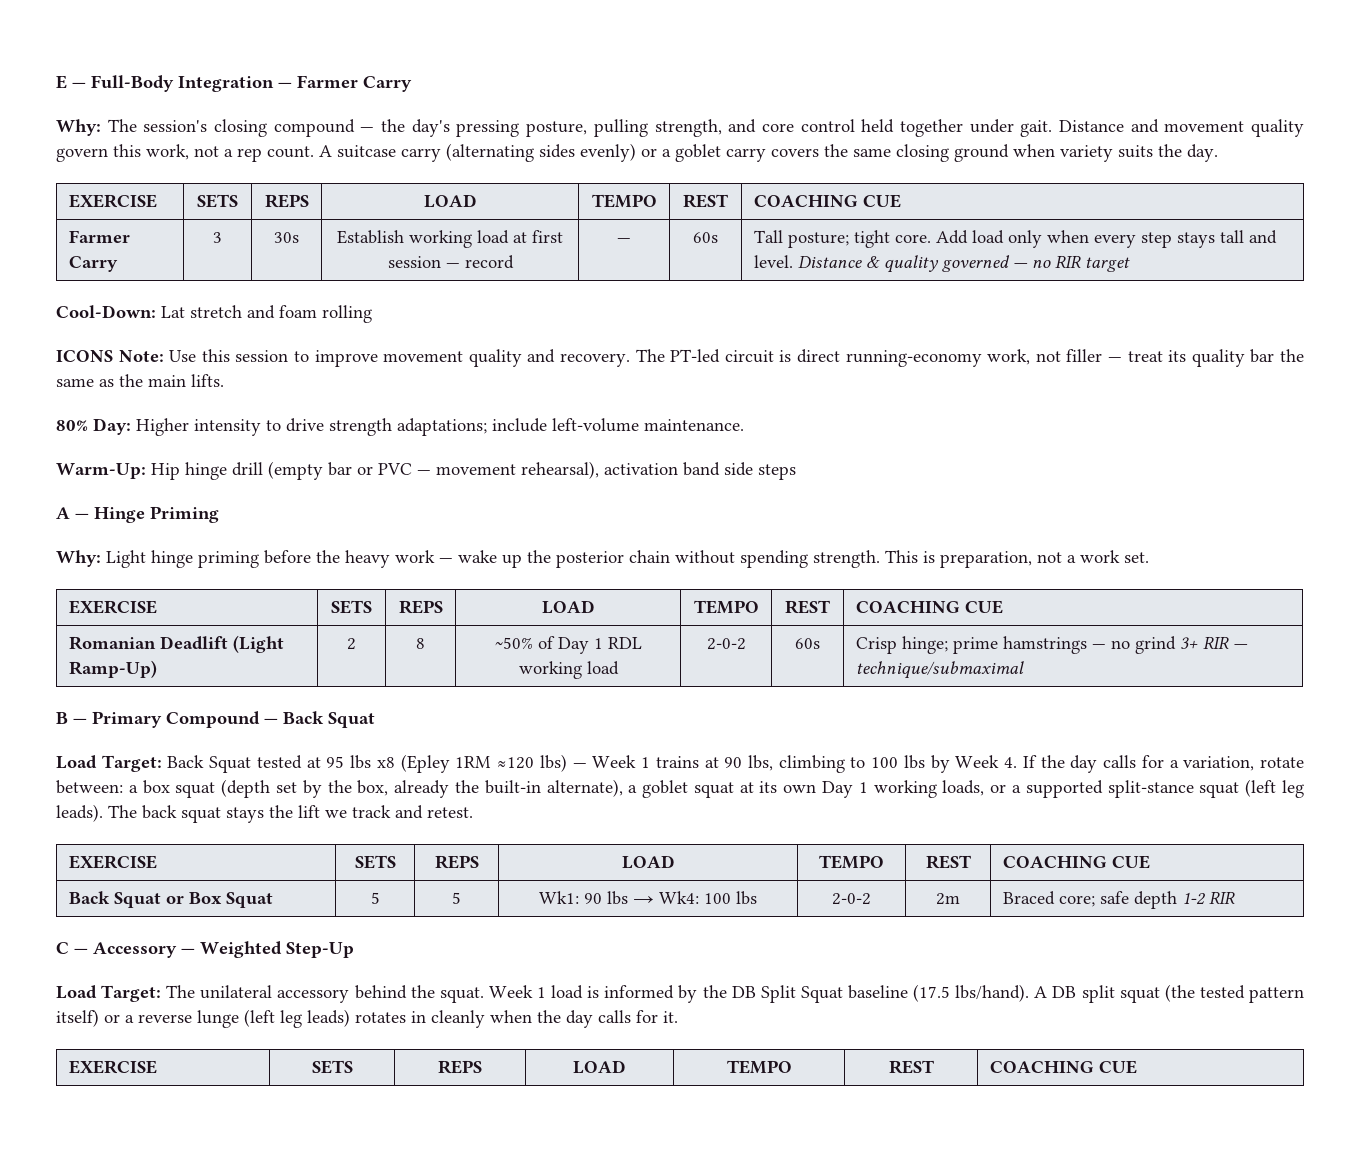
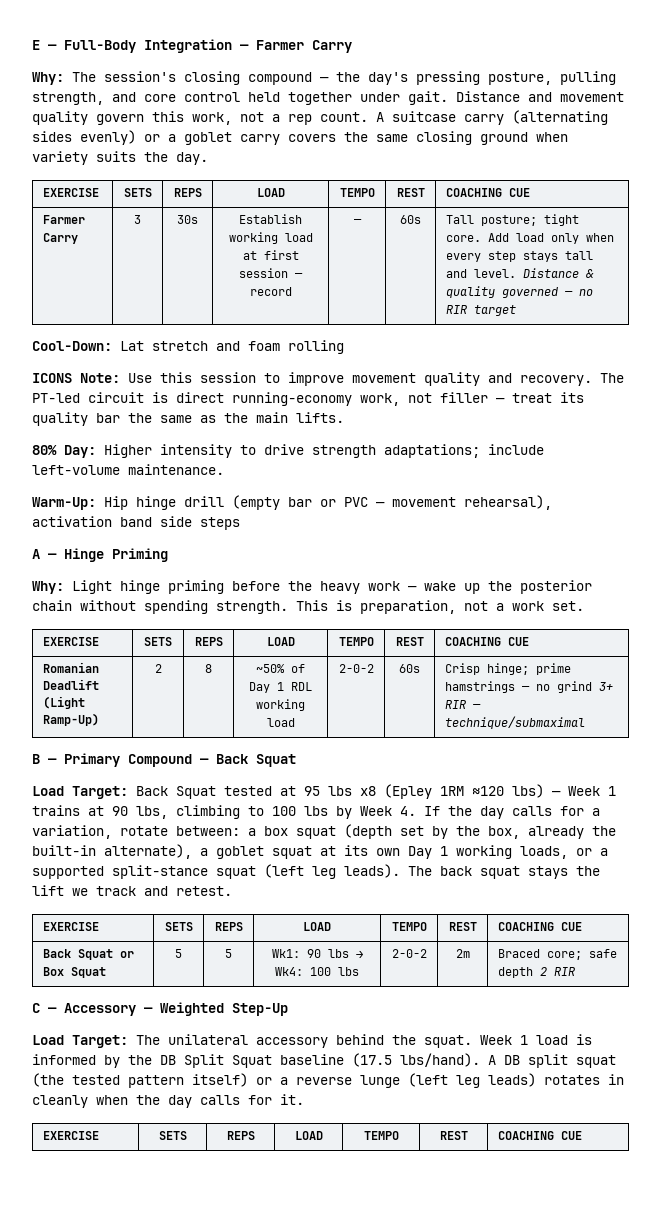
- Back Squat or Box Squat | 5 | 5 | Wk1: 90 lbs → Wk4: 100 lbs | 2-0-2 | 2m | Braced core; safe depth 1-2 RIR
+ Back Squat or Box Squat | 5 | 5 | Wk1: 90 lbs → Wk4: 100 lbs | 2-0-2 | 2m | Braced core; safe depth 2 RIR

